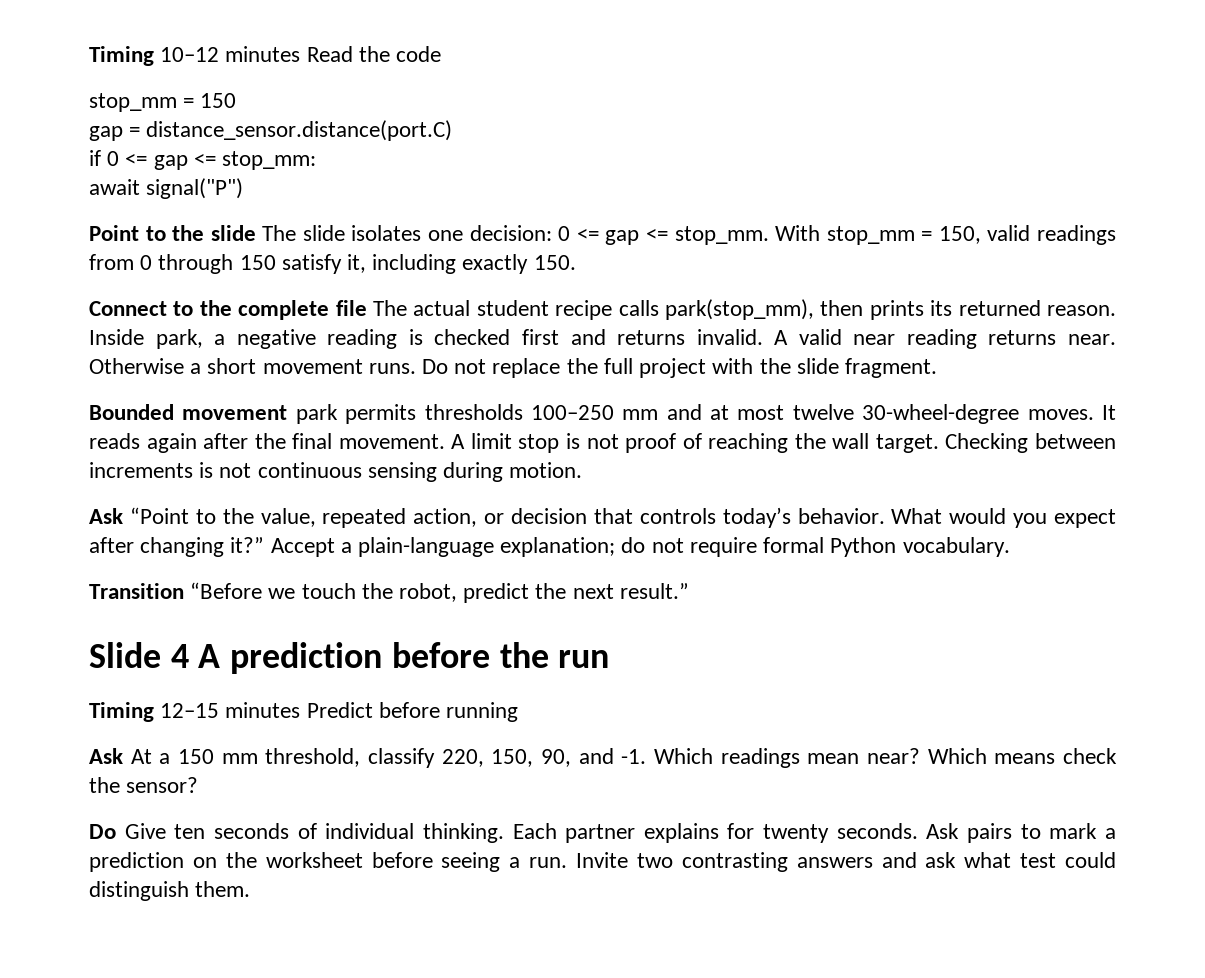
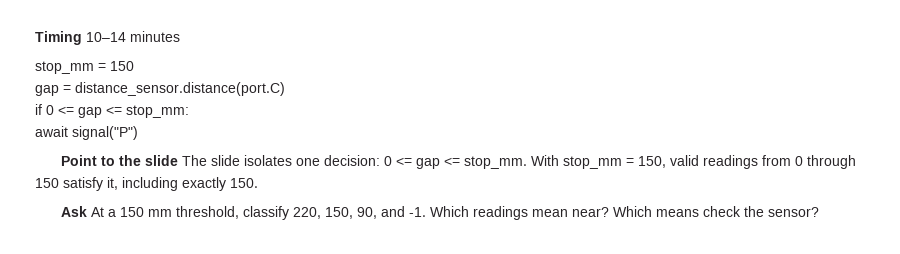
- Timing 10–12 minutes Read the code
+ Timing 10–14 minutes
- Connect to the complete file The actual student recipe calls park(stop_mm), then prints its returned reason. Inside park, a negative reading is checked first and returns invalid. A valid near reading returns near. Otherwise a short movement runs. Do not replace the full project with the slide fragment.
- Bounded movement park permits thresholds 100–250 mm and at most twelve 30-wheel-degree moves. It reads again after the final movement. A limit stop is not proof of reaching the wall target. Checking between increments is not continuous sensing during motion.
- Ask “Point to the value, repeated action, or decision that controls today’s behavior. What would you expect after changing it?” Accept a plain-language explanation; do not require formal Python vocabulary.
- Transition “Before we touch the robot, predict the next result.”
- Slide 4 A prediction before the run
- Timing 12–15 minutes Predict before running
- Do Give ten seconds of individual thinking. Each partner explains for twenty seconds. Ask pairs to mark a prediction on the worksheet before seeing a run. Invite two contrasting answers and ask what test could distinguish them.

